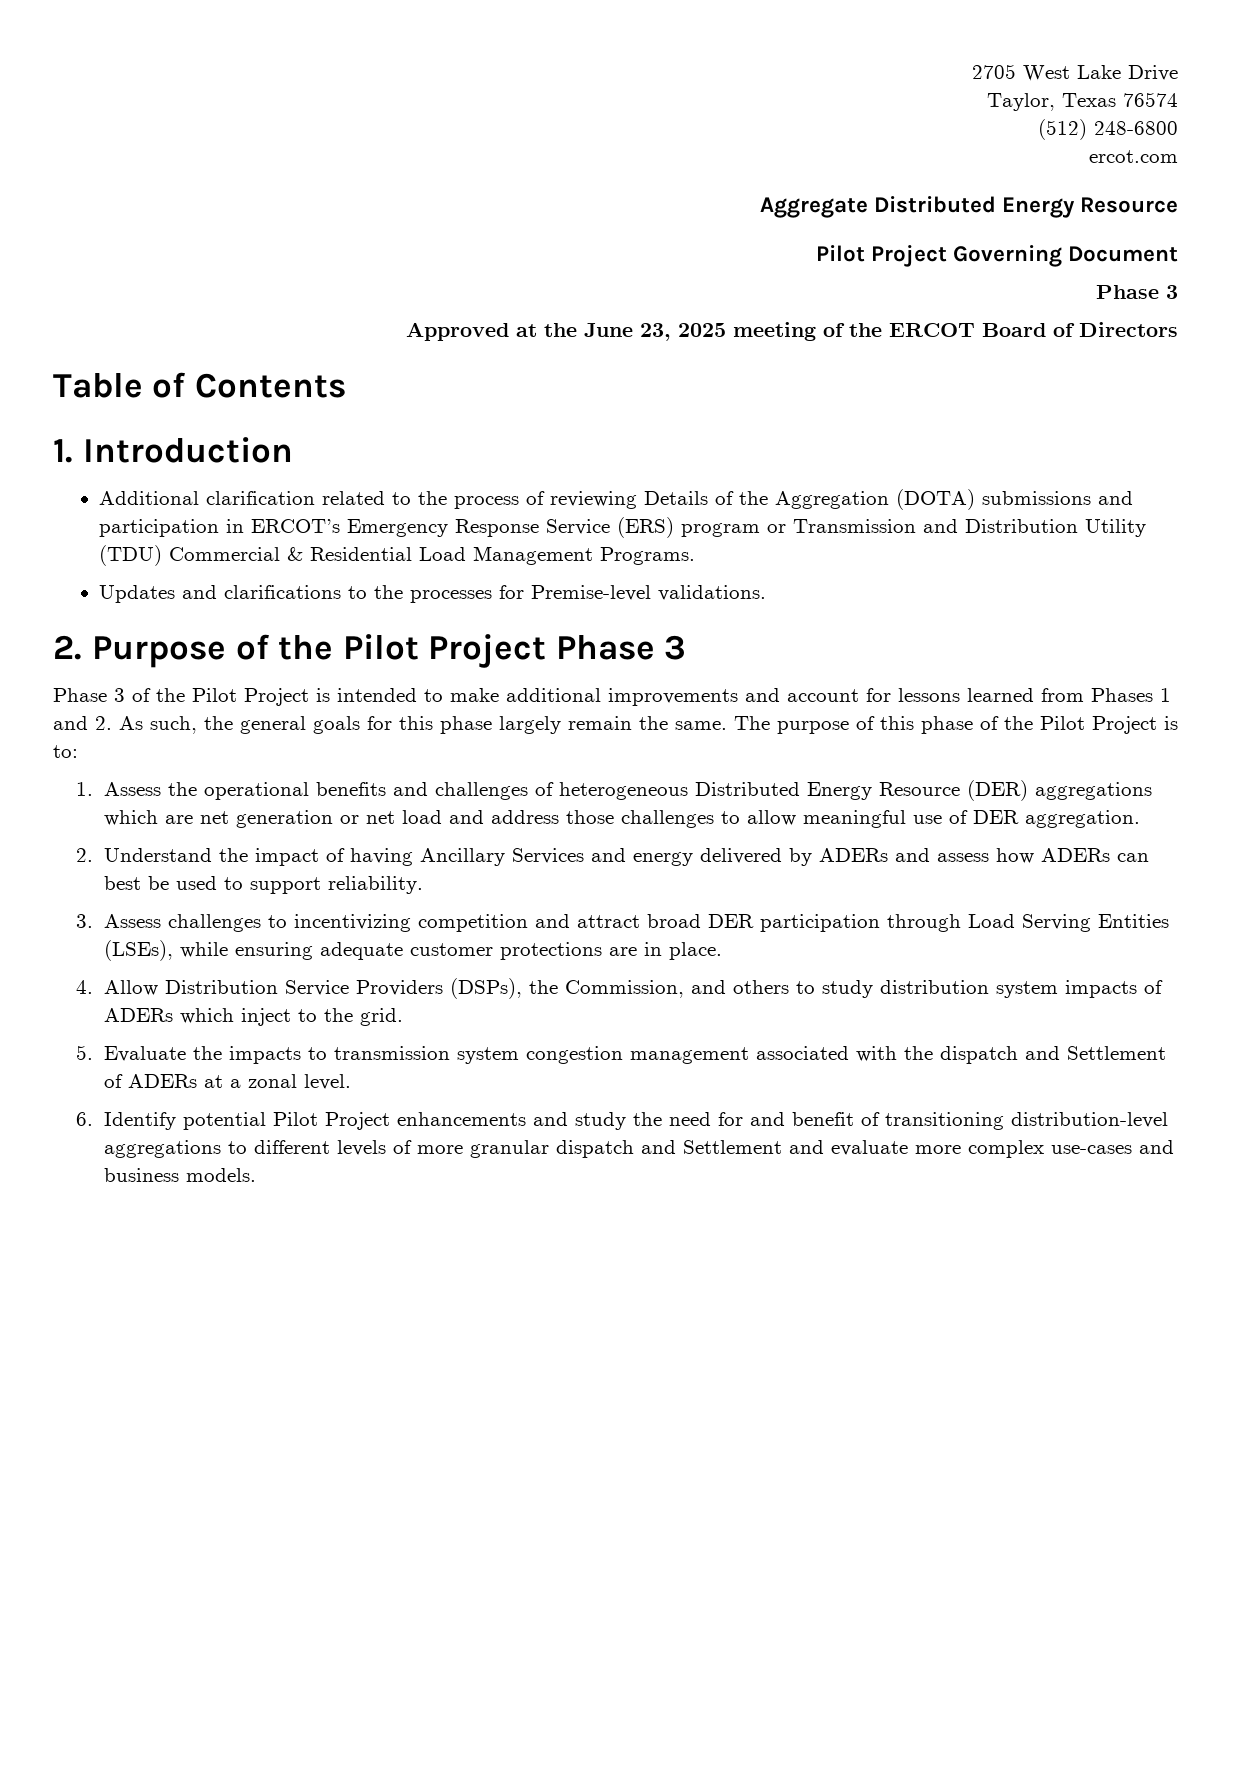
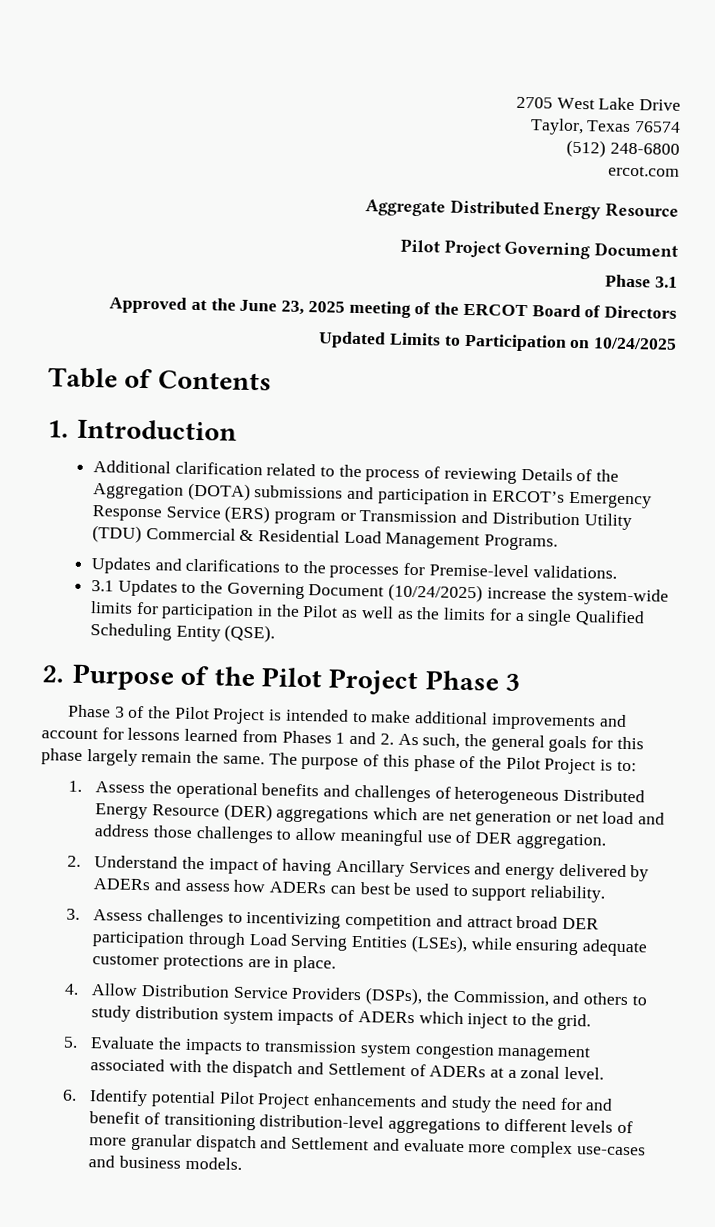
  Pilot Project Governing Document
- Phase 3
+ Phase 3.1
+ Updated Limits to Participation on 10/24/2025
+ 3.1 Updates to the Governing Document (10/24/2025) increase the system-wide limits for participation in the Pilot as well as the limits for a single Qualified Scheduling Entity (QSE).

